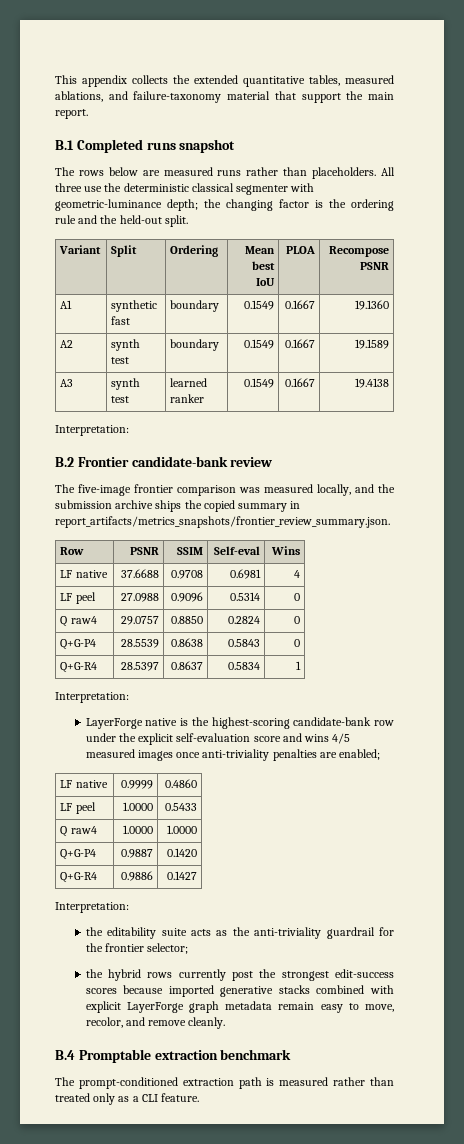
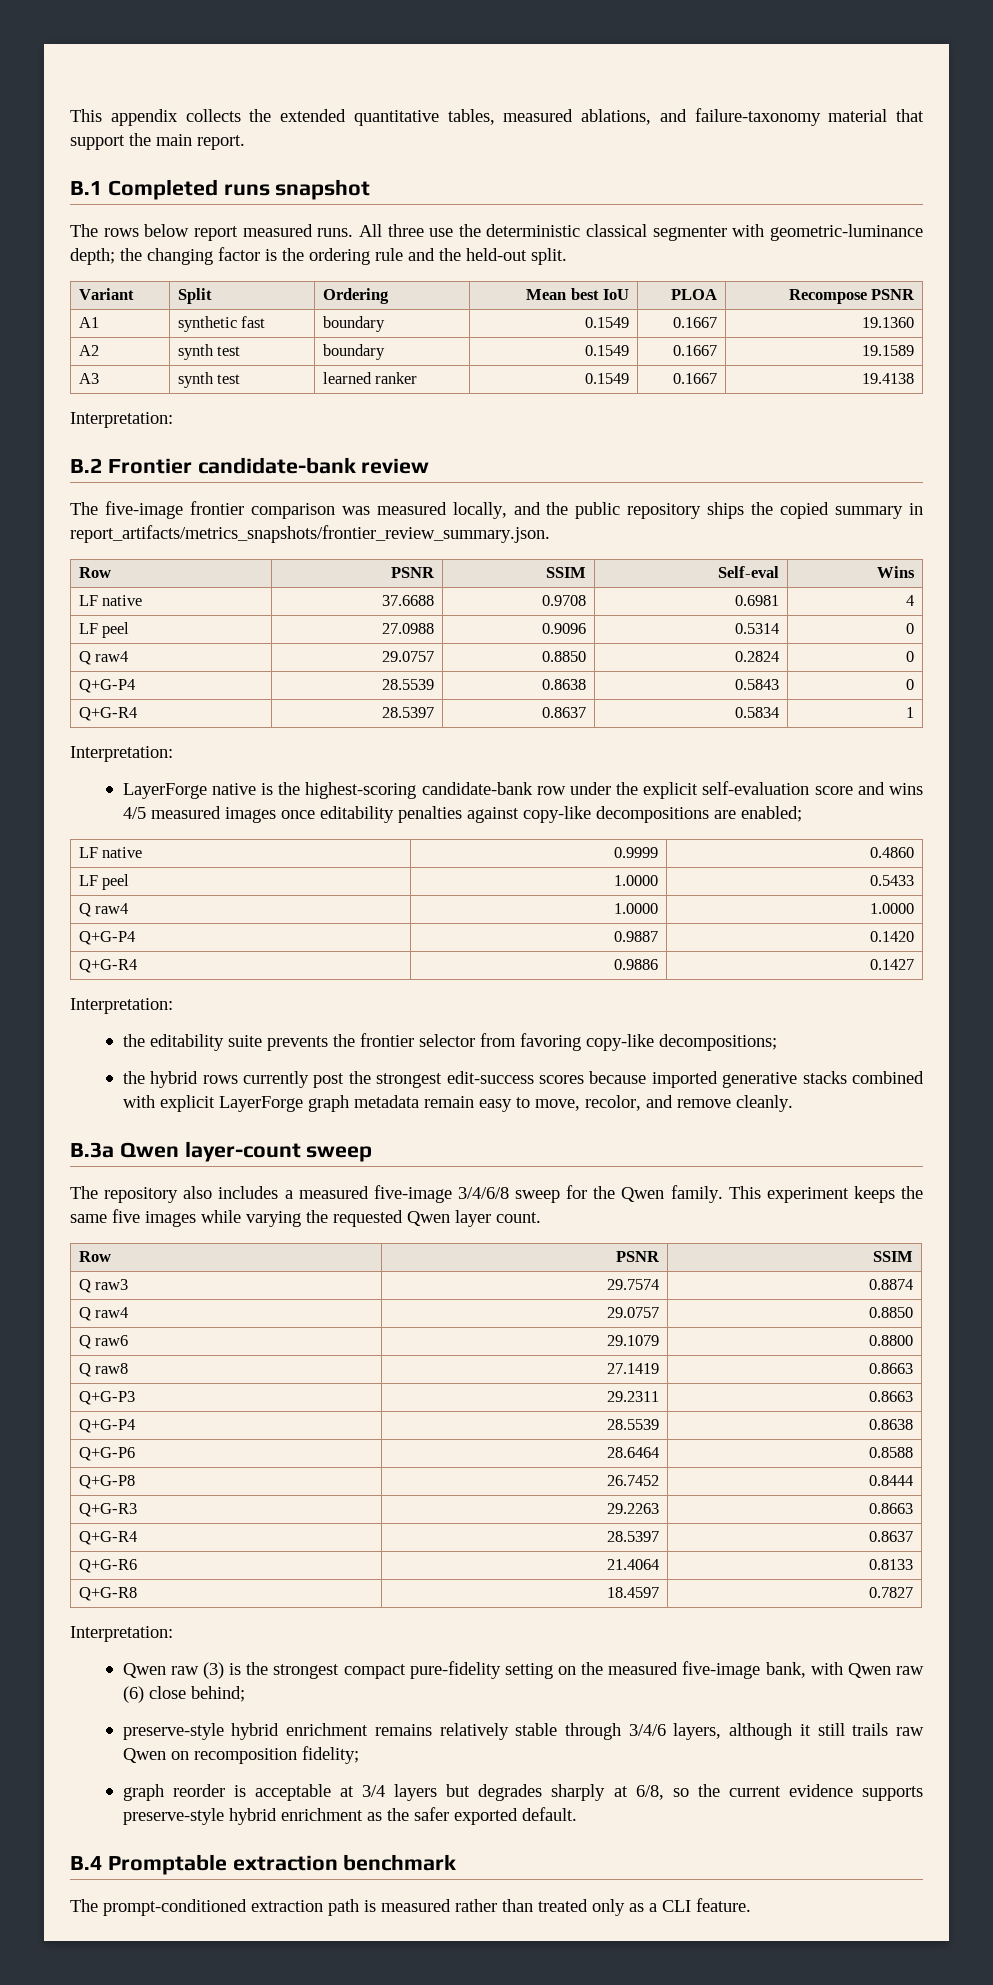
- The rows below are measured runs rather than placeholders.
+ The rows below report measured runs.
- The five-image frontier comparison was measured locally, and the submission archive ships the copied summary in report_artifacts/metrics_snapshots/frontier_review_summary.json.
+ The five-image frontier comparison was measured locally, and the public repository ships the copied summary in report_artifacts/metrics_snapshots/frontier_review_summary.json.
- LayerForge native is the highest-scoring candidate-bank row under the explicit self-evaluation score and wins 4/5 measured images once anti-triviality penalties are enabled;
+ LayerForge native is the highest-scoring candidate-bank row under the explicit self-evaluation score and wins 4/5 measured images once editability penalties against copy-like decompositions are enabled;
- the editability suite acts as the anti-triviality guardrail for the frontier selector;
+ the editability suite prevents the frontier selector from favoring copy-like decompositions;
+ B.3a Qwen layer-count sweep
+ The repository also includes a measured five-image 3/4/6/8 sweep for the Qwen family. This experiment keeps the same five images while varying the requested Qwen layer count.
+ Row | PSNR | SSIM
+ Q raw3 | 29.7574 | 0.8874
+ Q raw4 | 29.0757 | 0.8850
+ Q raw6 | 29.1079 | 0.8800
+ Q raw8 | 27.1419 | 0.8663
+ Q+G-P3 | 29.2311 | 0.8663
+ Q+G-P4 | 28.5539 | 0.8638
+ Q+G-P6 | 28.6464 | 0.8588
+ Q+G-P8 | 26.7452 | 0.8444
+ Q+G-R3 | 29.2263 | 0.8663
+ Q+G-R4 | 28.5397 | 0.8637
+ Q+G-R6 | 21.4064 | 0.8133
+ Q+G-R8 | 18.4597 | 0.7827
+ Interpretation:
+ Qwen raw (3) is the strongest compact pure-fidelity setting on the measured five-image bank, with Qwen raw (6) close behind;
+ preserve-style hybrid enrichment remains relatively stable through 3/4/6 layers, although it still trails raw Qwen on recomposition fidelity;
+ graph reorder is acceptable at 3/4 layers but degrades sharply at 6/8, so the current evidence supports preserve-style hybrid enrichment as the safer exported default.

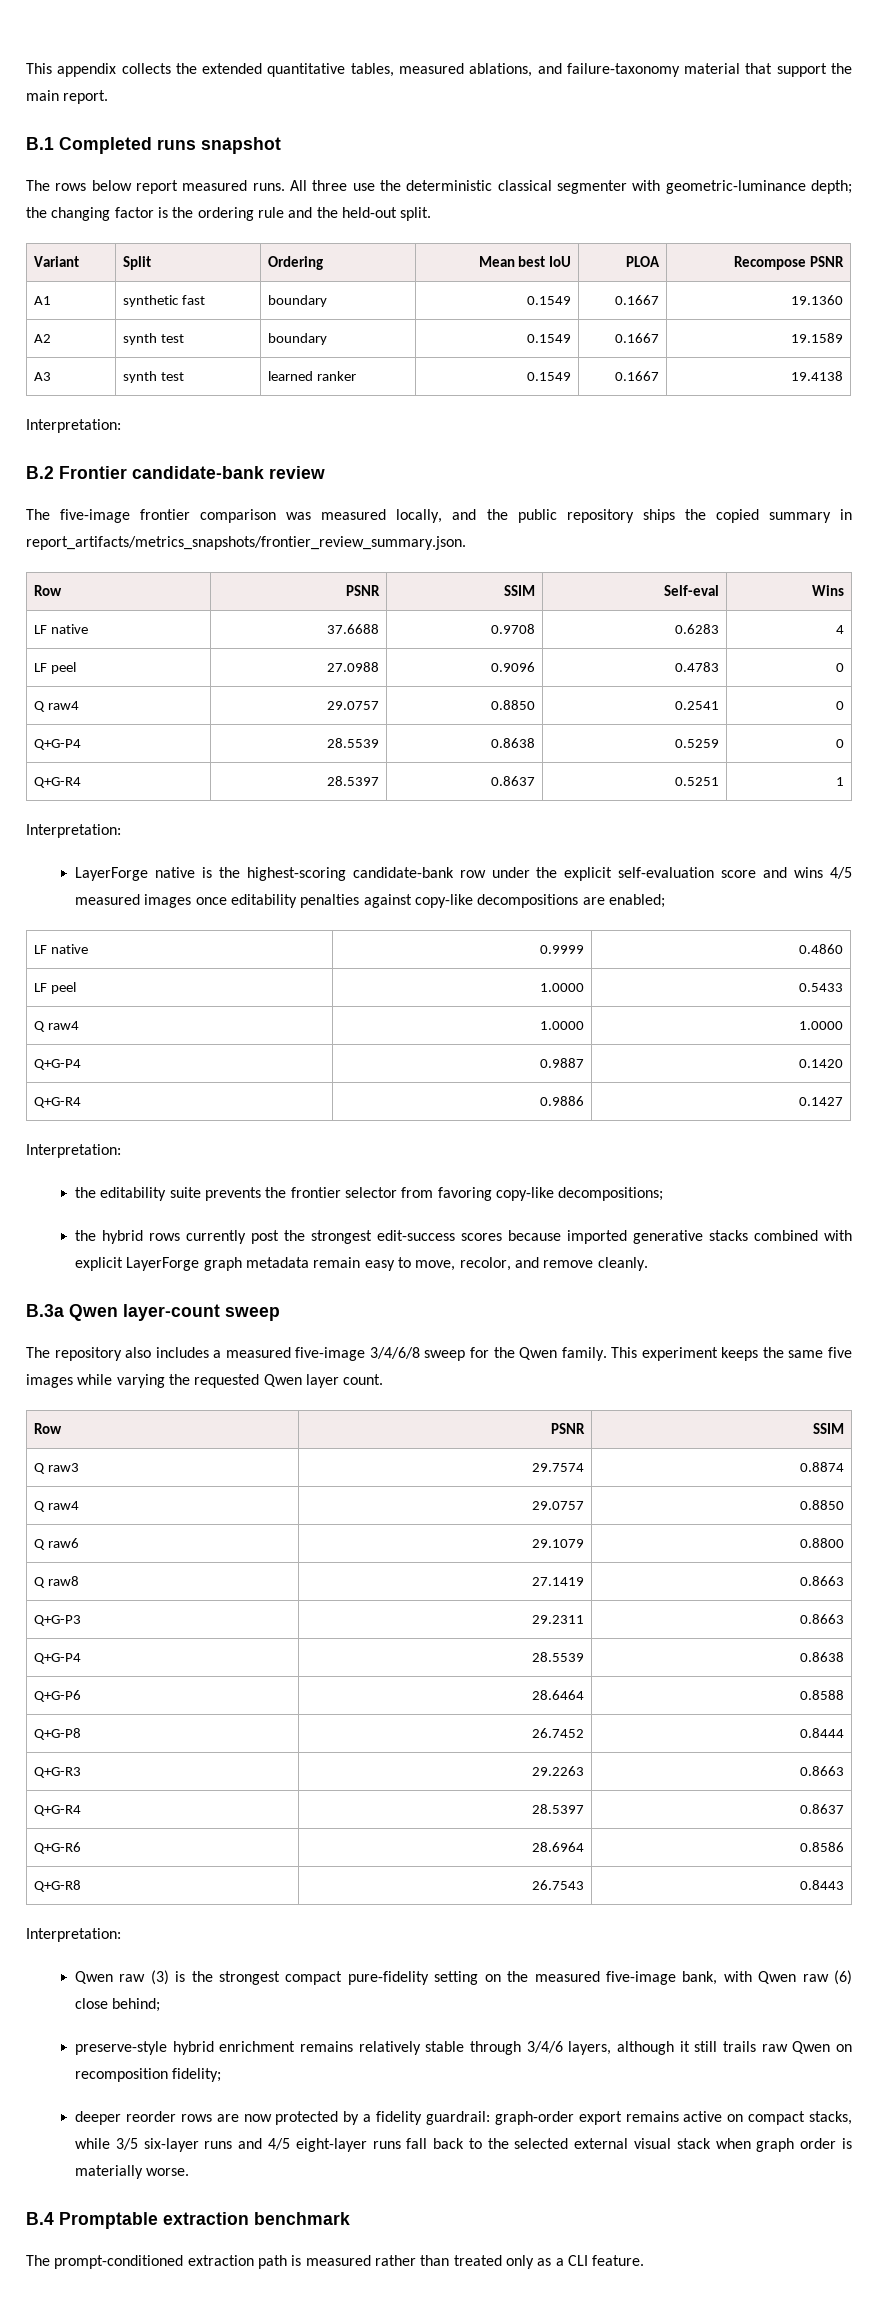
- LF native | 37.6688 | 0.9708 | 0.6981 | 4
+ LF native | 37.6688 | 0.9708 | 0.6283 | 4
- LF peel | 27.0988 | 0.9096 | 0.5314 | 0
+ LF peel | 27.0988 | 0.9096 | 0.4783 | 0
- Q raw4 | 29.0757 | 0.8850 | 0.2824 | 0
+ Q raw4 | 29.0757 | 0.8850 | 0.2541 | 0
- Q+G-P4 | 28.5539 | 0.8638 | 0.5843 | 0
+ Q+G-P4 | 28.5539 | 0.8638 | 0.5259 | 0
- Q+G-R4 | 28.5397 | 0.8637 | 0.5834 | 1
+ Q+G-R4 | 28.5397 | 0.8637 | 0.5251 | 1
- Q+G-R6 | 21.4064 | 0.8133
+ Q+G-R6 | 28.6964 | 0.8586
- Q+G-R8 | 18.4597 | 0.7827
+ Q+G-R8 | 26.7543 | 0.8443
- graph reorder is acceptable at 3/4 layers but degrades sharply at 6/8, so the current evidence supports preserve-style hybrid enrichment as the safer exported default.
+ deeper reorder rows are now protected by a fidelity guardrail: graph-order export remains active on compact stacks, while 3/5 six-layer runs and 4/5 eight-layer runs fall back to the selected external visual stack when graph order is materially worse.

